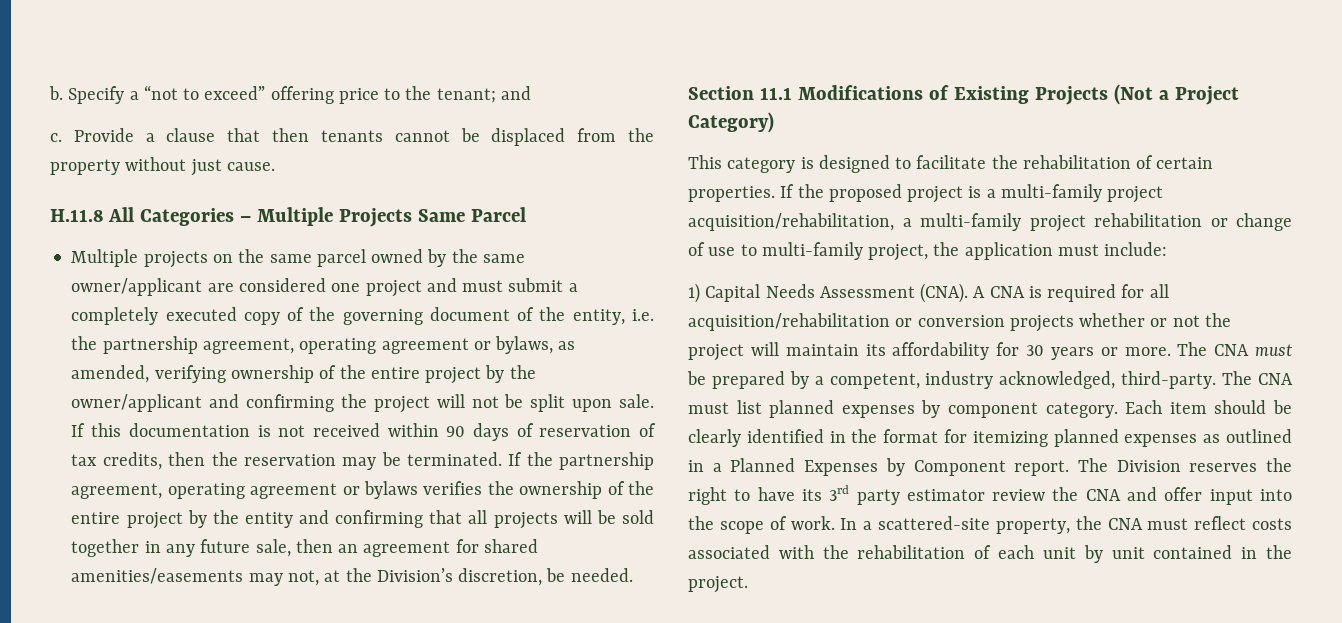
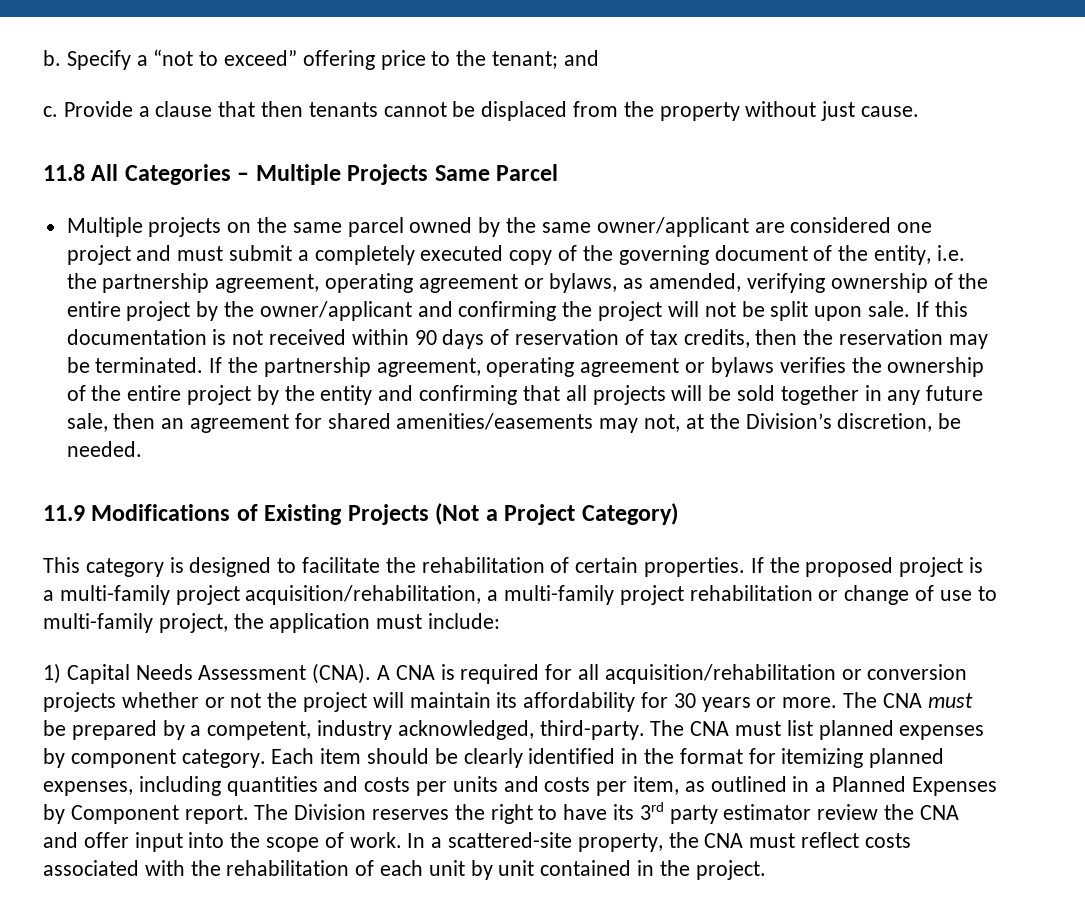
- H.11.8 All Categories – Multiple Projects Same Parcel
+ 11.8 All Categories – Multiple Projects Same Parcel
- Section 11.1 Modifications of Existing Projects (Not a Project Category)
+ 11.9 Modifications of Existing Projects (Not a Project Category)
- Each item should be clearly identified in the format for itemizing planned expenses as outlined in a Planned Expenses by Component report.
+ Each item should be clearly identified in the format for itemizing planned expenses, including quantities and costs per units and costs per item, as outlined in a Planned Expenses by Component report.

